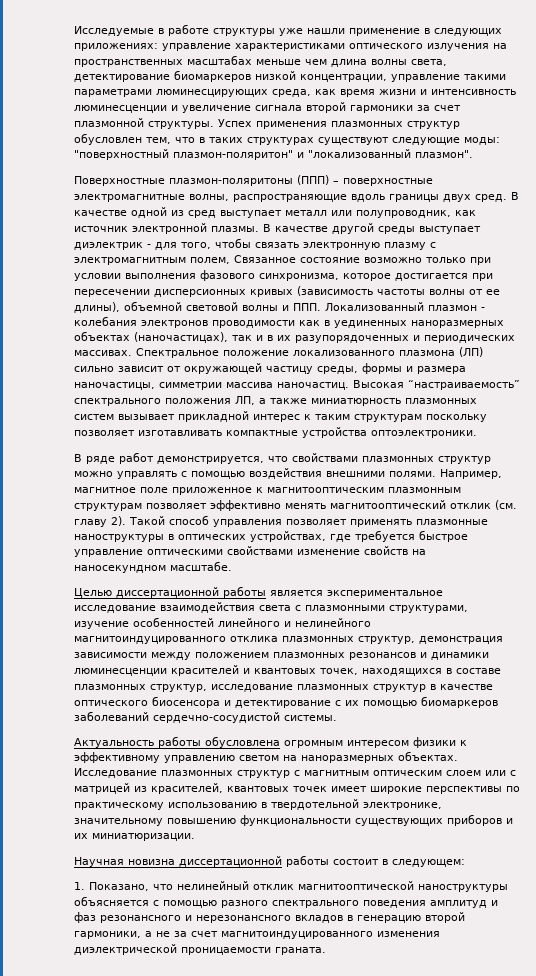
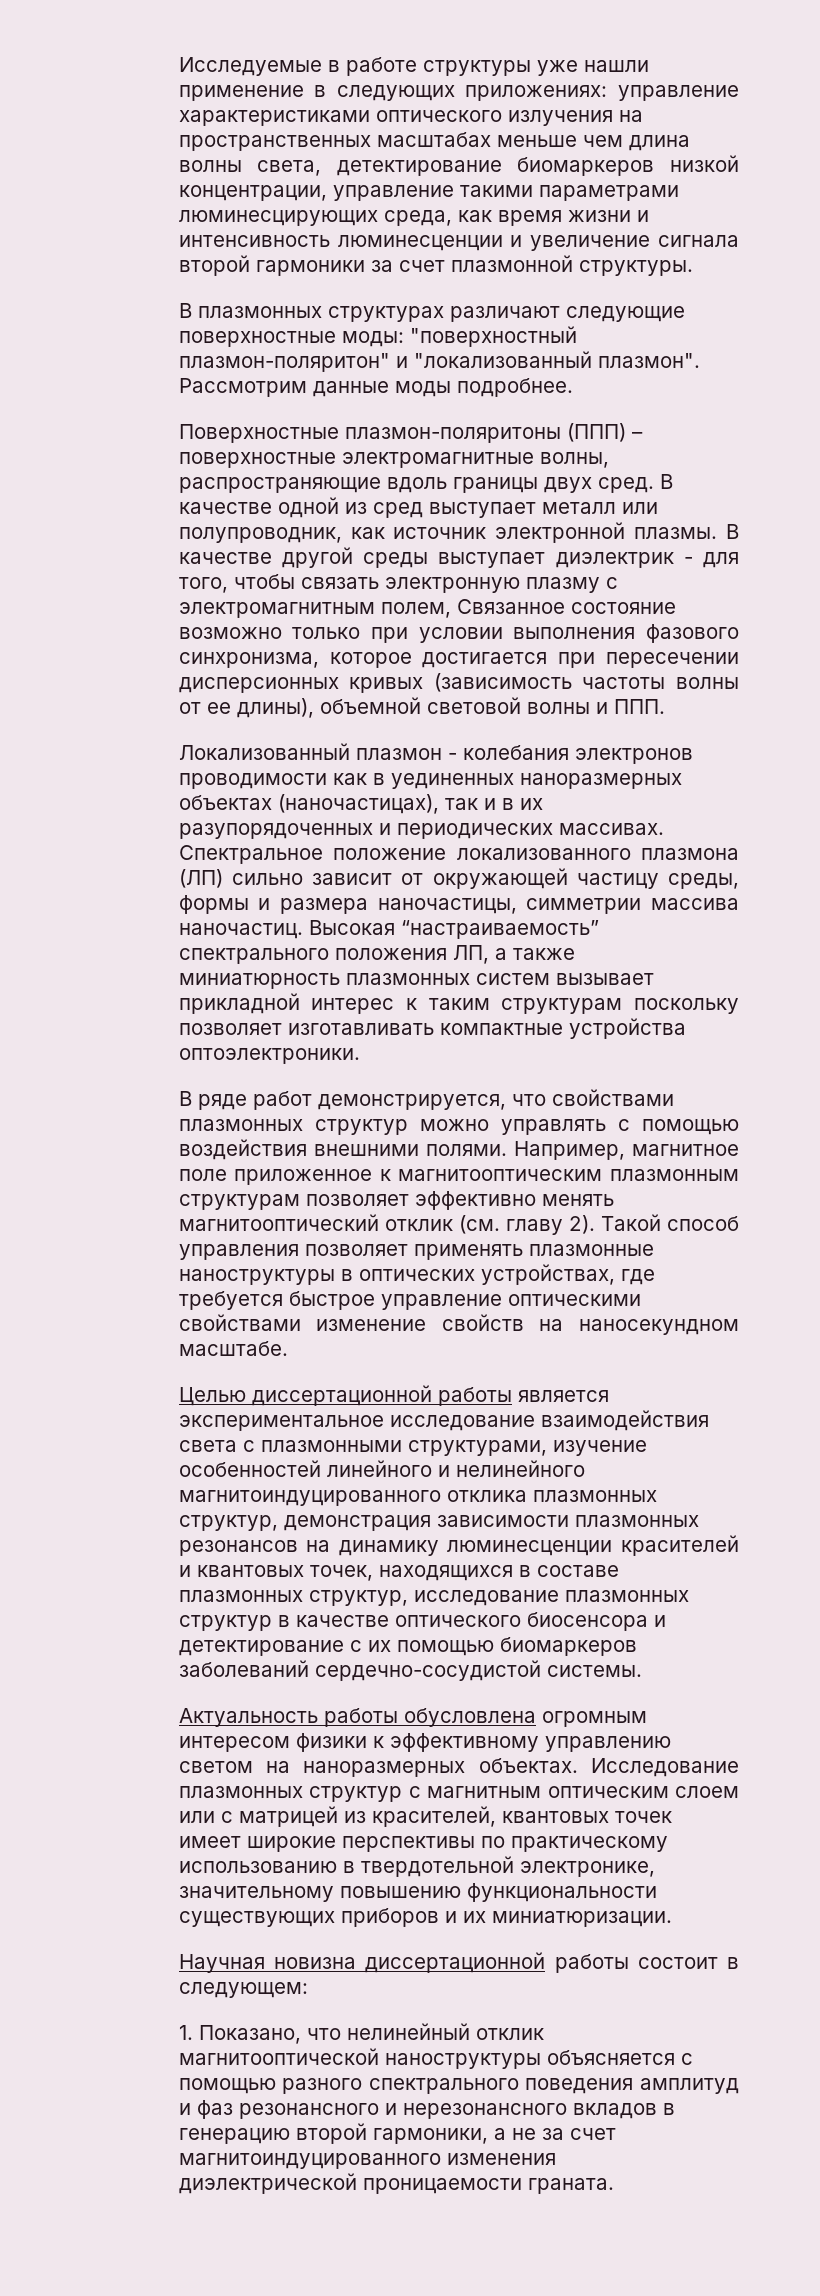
- Исследуемые в работе структуры уже нашли применение в следующих приложениях: управление характеристиками оптического излучения на пространственных масштабах меньше чем длина волны света, детектирование биомаркеров низкой концентрации, управление такими параметрами люминесцирующих среда, как время жизни и интенсивность люминесценции и увеличение сигнала второй гармоники за счет плазмонной структуры. Успех применения плазмонных структур обусловлен тем, что в таких структурах существуют следующие моды: "поверхностный плазмон-поляритон" и "локализованный плазмон".
+ Исследуемые в работе структуры уже нашли применение в следующих приложениях: управление характеристиками оптического излучения на пространственных масштабах меньше чем длина волны света, детектирование биомаркеров низкой концентрации, управление такими параметрами люминесцирующих среда, как время жизни и интенсивность люминесценции и увеличение сигнала второй гармоники за счет плазмонной структуры.
+ В плазмонных структурах различают следующие поверхностные моды: "поверхностный плазмон-поляритон" и "локализованный плазмон". Рассмотрим данные моды подробнее.
- В качестве другой среды выступает диэлектрик - для того, чтобы связать электронную плазму с электромагнитным полем, Связанное состояние возможно только при условии выполнения фазового синхронизма, которое достигается при пересечении дисперсионных кривых (зависимость частоты волны от ее длины), объемной световой волны и ППП. Локализованный плазмон - колебания электронов проводимости как в уединенных наноразмерных объектах (наночастицах), так и в их разупорядоченных и периодических массивах.
+ В качестве другой среды выступает диэлектрик - для того, чтобы связать электронную плазму с электромагнитным полем, Связанное состояние возможно только при условии выполнения фазового синхронизма, которое достигается при пересечении дисперсионных кривых (зависимость частоты волны от ее длины), объемной световой волны и ППП.
+ Локализованный плазмон - колебания электронов проводимости как в уединенных наноразмерных объектах (наночастицах), так и в их разупорядоченных и периодических массивах.
- Целью диссертационной работы является экспериментальное исследование взаимодействия света с плазмонными структурами, изучение особенностей линейного и нелинейного магнитоиндуцированного отклика плазмонных структур, демонстрация зависимости между положением плазмонных резонансов и динамики люминесценции красителей и квантовых точек, находящихся в составе плазмонных структур, исследование плазмонных структур в качестве оптического биосенсора и детектирование с их помощью биомаркеров заболеваний сердечно-сосудистой системы.
+ Целью диссертационной работы является экспериментальное исследование взаимодействия света с плазмонными структурами, изучение особенностей линейного и нелинейного магнитоиндуцированного отклика плазмонных структур, демонстрация зависимости плазмонных резонансов на динамику люминесценции красителей и квантовых точек, находящихся в составе плазмонных структур, исследование плазмонных структур в качестве оптического биосенсора и детектирование с их помощью биомаркеров заболеваний сердечно-сосудистой системы.

